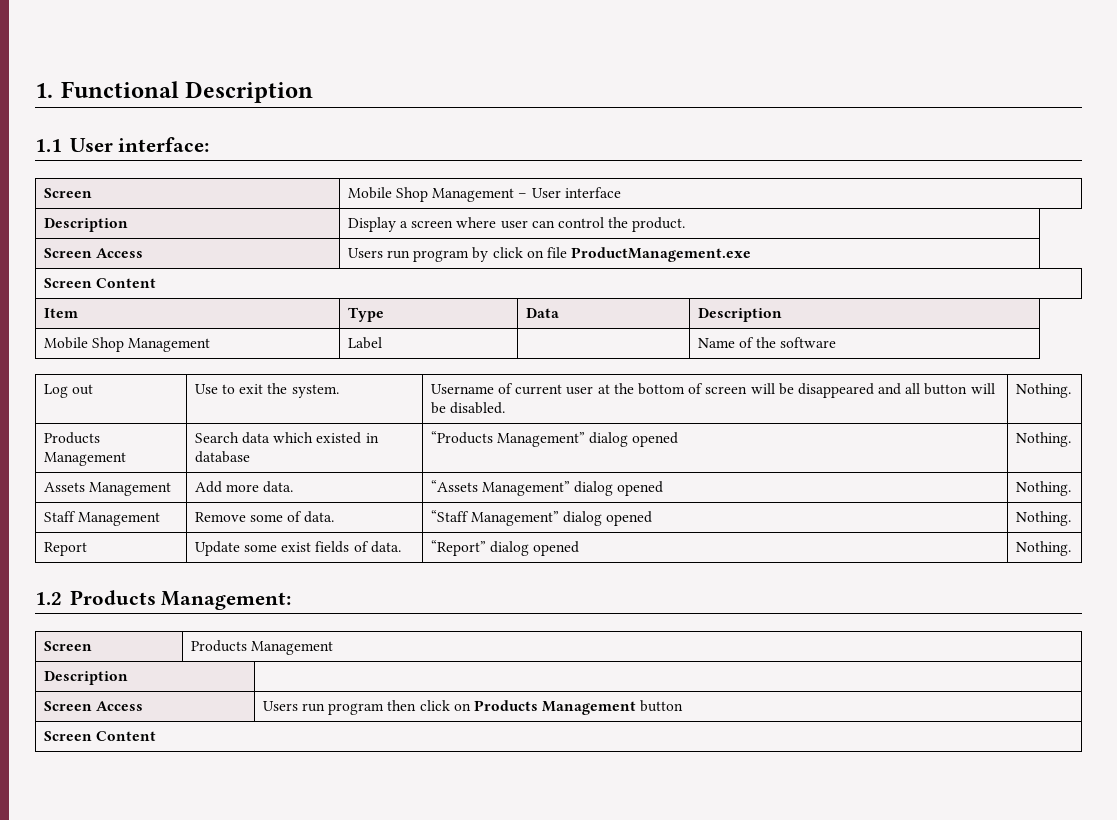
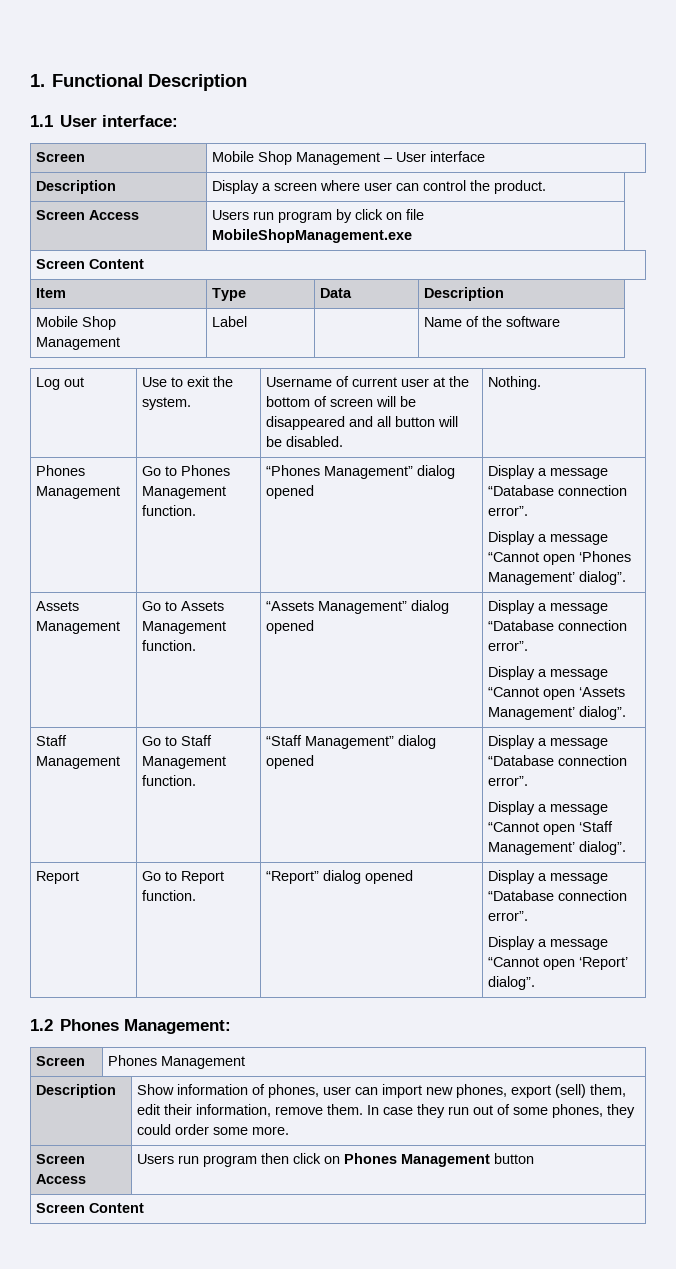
- Screen Access | Users run program by click on file ProductManagement.exe
+ Screen Access | Users run program by click on file MobileShopManagement.exe
- Products Management | Search data which existed in database | “Products Management” dialog opened | Nothing.
- Assets Management | Add more data. | “Assets Management” dialog opened | Nothing.
- Staff Management | Remove some of data. | “Staff Management” dialog opened | Nothing.
- Report | Update some exist fields of data. | “Report” dialog opened | Nothing.
+ Phones Management | Go to Phones Management function. | “Phones Management” dialog opened | Display a message “Database connection error”.
+ Display a message “Cannot open ‘Phones Management’ dialog”.
+ Assets Management | Go to Assets Management function. | “Assets Management” dialog opened | Display a message “Database connection error”.
+ Display a message “Cannot open ‘Assets Management’ dialog”.
+ Staff Management | Go to Staff Management function. | “Staff Management” dialog opened | Display a message “Database connection error”.
+ Display a message “Cannot open ‘Staff Management’ dialog”.
+ Report | Go to Report function. | “Report” dialog opened | Display a message “Database connection error”.
+ Display a message “Cannot open ‘Report’ dialog”.
- 1.2 Products Management:
+ 1.2 Phones Management:
- Screen | Products Management
- Description |
+ Screen | Phones Management
+ Description | Show information of phones, user can import new phones, export (sell) them, edit their information, remove them. In case they run out of some phones, they could order some more.
- Screen Access | Users run program then click on Products Management button
+ Screen Access | Users run program then click on Phones Management button

